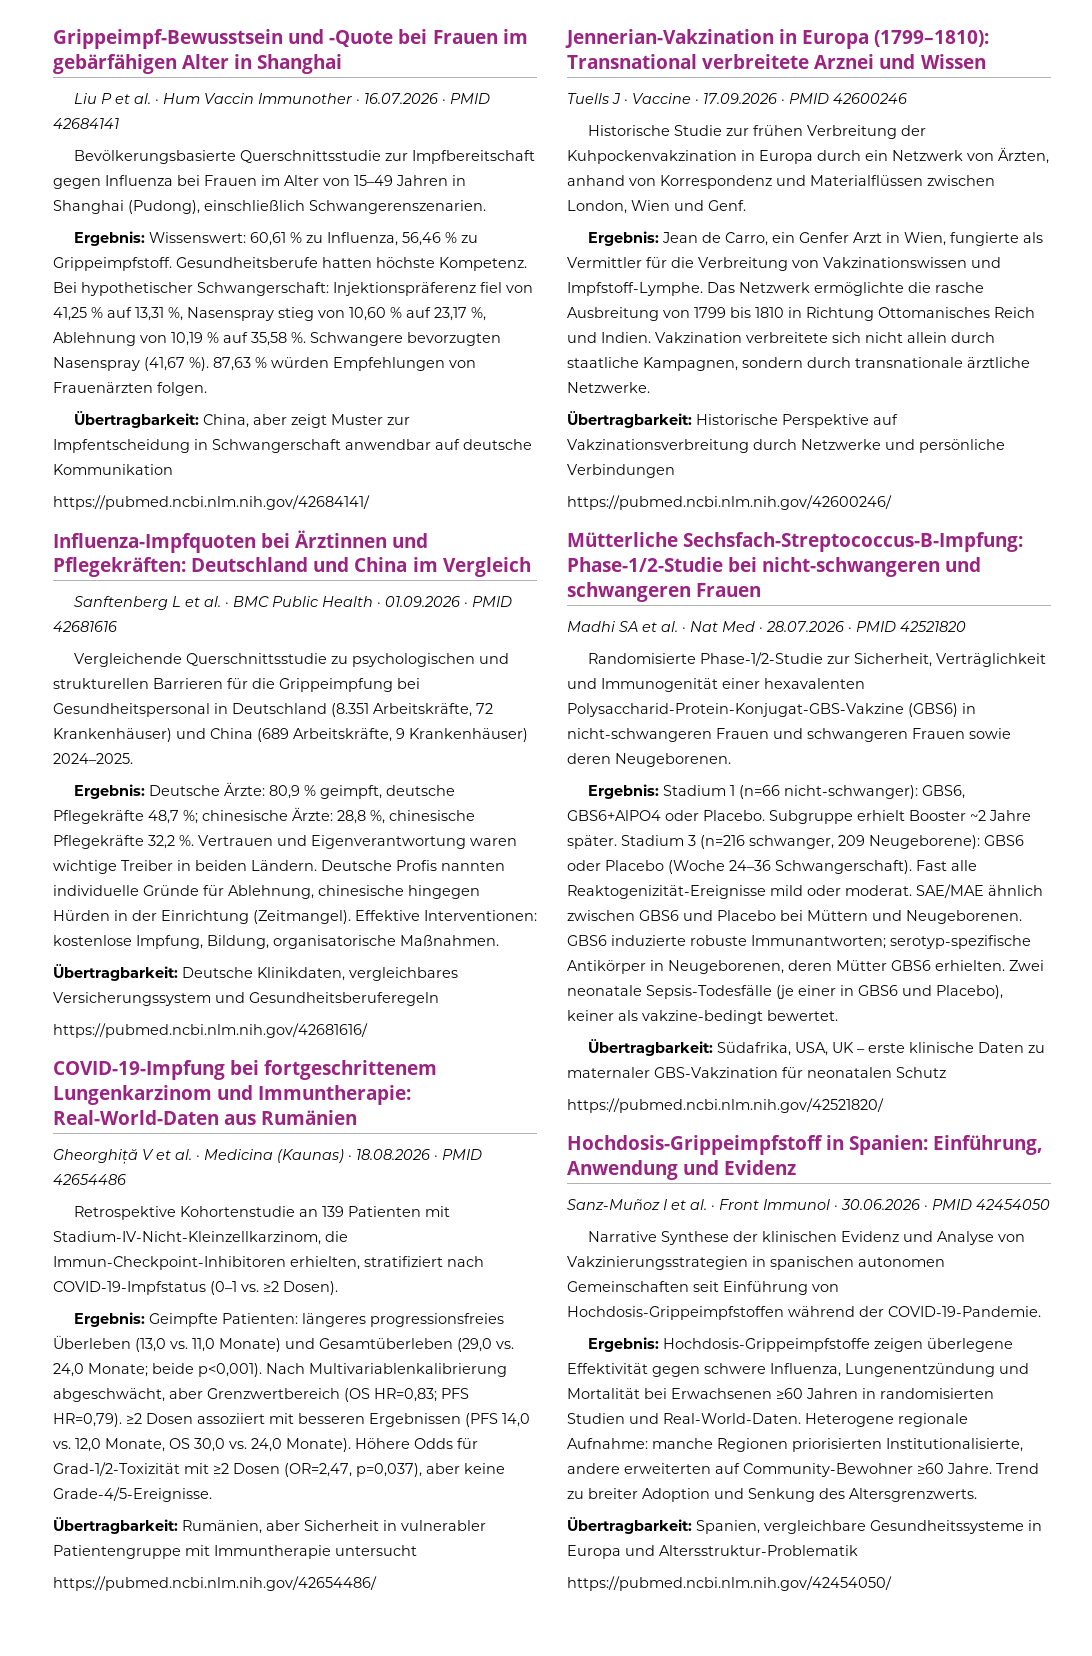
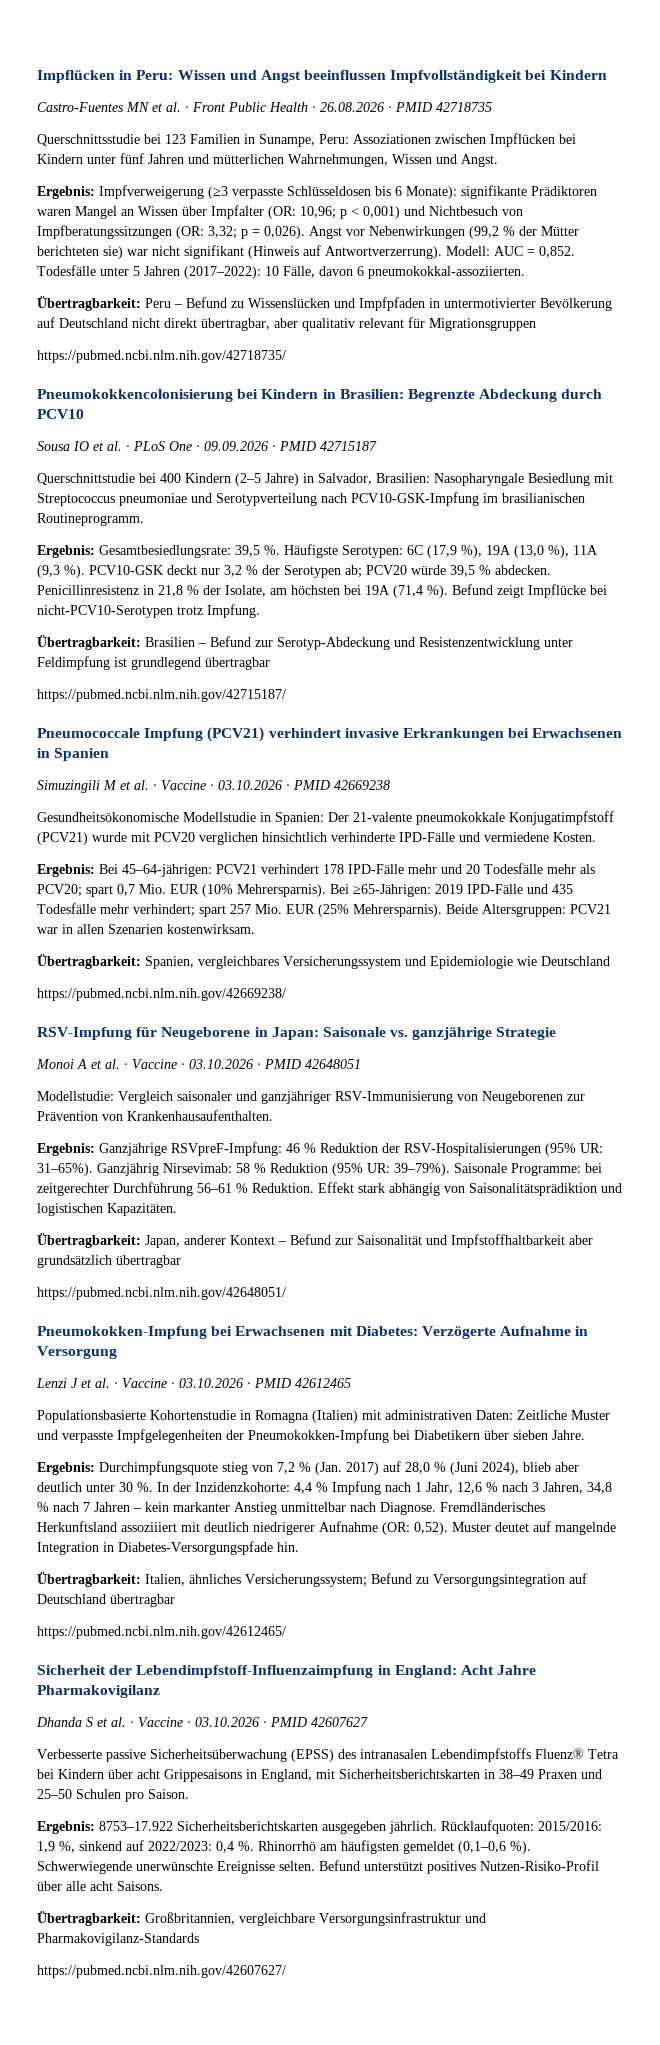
- Grippeimpf-Bewusstsein und -Quote bei Frauen im gebärfähigen Alter in Shanghai
- Liu P et al. · Hum Vaccin Immunother · 16.07.2026 · PMID 42684141
- Bevölkerungsbasierte Querschnittsstudie zur Impfbereitschaft gegen Influenza bei Frauen im Alter von 15–49 Jahren in Shanghai (Pudong), einschließlich Schwangerenszenarien.
- Ergebnis: Wissenswert: 60,61 % zu Influenza, 56,46 % zu Grippeimpfstoff. Gesundheitsberufe hatten höchste Kompetenz. Bei hypothetischer Schwangerschaft: Injektionspräferenz fiel von 41,25 % auf 13,31 %, Nasenspray stieg von 10,60 % auf 23,17 %, Ablehnung von 10,19 % auf 35,58 %. Schwangere bevorzugten Nasenspray (41,67 %). 87,63 % würden Empfehlungen von Frauenärzten folgen.
- Übertragbarkeit: China, aber zeigt Muster zur Impfentscheidung in Schwangerschaft anwendbar auf deutsche Kommunikation
- https://pubmed.ncbi.nlm.nih.gov/42684141/
- Influenza-Impfquoten bei Ärztinnen und Pflegekräften: Deutschland und China im Vergleich
- Sanftenberg L et al. · BMC Public Health · 01.09.2026 · PMID 42681616
- Vergleichende Querschnittsstudie zu psychologischen und strukturellen Barrieren für die Grippeimpfung bei Gesundheitspersonal in Deutschland (8.351 Arbeitskräfte, 72 Krankenhäuser) und China (689 Arbeitskräfte, 9 Krankenhäuser) 2024–2025.
- Ergebnis: Deutsche Ärzte: 80,9 % geimpft, deutsche Pflegekräfte 48,7 %; chinesische Ärzte: 28,8 %, chinesische Pflegekräfte 32,2 %. Vertrauen und Eigenverantwortung waren wichtige Treiber in beiden Ländern. Deutsche Profis nannten individuelle Gründe für Ablehnung, chinesische hingegen Hürden in der Einrichtung (Zeitmangel). Effektive Interventionen: kostenlose Impfung, Bildung, organisatorische Maßnahmen.
- Übertragbarkeit: Deutsche Klinikdaten, vergleichbares Versicherungssystem und Gesundheitsberuferegeln
- https://pubmed.ncbi.nlm.nih.gov/42681616/
- COVID-19-Impfung bei fortgeschrittenem Lungenkarzinom und Immuntherapie: Real-World-Daten aus Rumänien
- Gheorghiță V et al. · Medicina (Kaunas) · 18.08.2026 · PMID 42654486
- Retrospektive Kohortenstudie an 139 Patienten mit Stadium-IV-Nicht-Kleinzellkarzinom, die Immun-Checkpoint-Inhibitoren erhielten, stratifiziert nach COVID-19-Impfstatus (0–1 vs. ≥2 Dosen).
- Ergebnis: Geimpfte Patienten: längeres progressionsfreies Überleben (13,0 vs. 11,0 Monate) und Gesamtüberleben (29,0 vs. 24,0 Monate; beide p<0,001). Nach Multivariablenkalibrierung abgeschwächt, aber Grenzwertbereich (OS HR=0,83; PFS HR=0,79). ≥2 Dosen assoziiert mit besseren Ergebnissen (PFS 14,0 vs. 12,0 Monate, OS 30,0 vs. 24,0 Monate). Höhere Odds für Grad-1/2-Toxizität mit ≥2 Dosen (OR=2,47, p=0,037), aber keine Grade-4/5-Ereignisse.
- Übertragbarkeit: Rumänien, aber Sicherheit in vulnerabler Patientengruppe mit Immuntherapie untersucht
- https://pubmed.ncbi.nlm.nih.gov/42654486/
- Jennerian-Vakzination in Europa (1799–1810): Transnational verbreitete Arznei und Wissen
- Tuells J · Vaccine · 17.09.2026 · PMID 42600246
- Historische Studie zur frühen Verbreitung der Kuhpockenvakzination in Europa durch ein Netzwerk von Ärzten, anhand von Korrespondenz und Materialflüssen zwischen London, Wien und Genf.
- Ergebnis: Jean de Carro, ein Genfer Arzt in Wien, fungierte als Vermittler für die Verbreitung von Vakzinationswissen und Impfstoff-Lymphe. Das Netzwerk ermöglichte die rasche Ausbreitung von 1799 bis 1810 in Richtung Ottomanisches Reich und Indien. Vakzination verbreitete sich nicht allein durch staatliche Kampagnen, sondern durch transnationale ärztliche Netzwerke.
- Übertragbarkeit: Historische Perspektive auf Vakzinationsverbreitung durch Netzwerke und persönliche Verbindungen
- https://pubmed.ncbi.nlm.nih.gov/42600246/
- Mütterliche Sechsfach-Streptococcus-B-Impfung: Phase-1/2-Studie bei nicht-schwangeren und schwangeren Frauen
- Madhi SA et al. · Nat Med · 28.07.2026 · PMID 42521820
- Randomisierte Phase-1/2-Studie zur Sicherheit, Verträglichkeit und Immunogenität einer hexavalenten Polysaccharid-Protein-Konjugat-GBS-Vakzine (GBS6) in nicht-schwangeren Frauen und schwangeren Frauen sowie deren Neugeborenen.
- Ergebnis: Stadium 1 (n=66 nicht-schwanger): GBS6, GBS6+AlPO4 oder Placebo. Subgruppe erhielt Booster ~2 Jahre später. Stadium 3 (n=216 schwanger, 209 Neugeborene): GBS6 oder Placebo (Woche 24–36 Schwangerschaft). Fast alle Reaktogenizität-Ereignisse mild oder moderat. SAE/MAE ähnlich zwischen GBS6 und Placebo bei Müttern und Neugeborenen. GBS6 induzierte robuste Immunantworten; serotyp-spezifische Antikörper in Neugeborenen, deren Mütter GBS6 erhielten. Zwei neonatale Sepsis-Todesfälle (je einer in GBS6 und Placebo), keiner als vakzine-bedingt bewertet.
- Übertragbarkeit: Südafrika, USA, UK – erste klinische Daten zu maternaler GBS-Vakzination für neonatalen Schutz
- https://pubmed.ncbi.nlm.nih.gov/42521820/
- Hochdosis-Grippeimpfstoff in Spanien: Einführung, Anwendung und Evidenz
- Sanz-Muñoz I et al. · Front Immunol · 30.06.2026 · PMID 42454050
- Narrative Synthese der klinischen Evidenz und Analyse von Vakzinierungsstrategien in spanischen autonomen Gemeinschaften seit Einführung von Hochdosis-Grippeimpfstoffen während der COVID-19-Pandemie.
- Ergebnis: Hochdosis-Grippeimpfstoffe zeigen überlegene Effektivität gegen schwere Influenza, Lungenentzündung und Mortalität bei Erwachsenen ≥60 Jahren in randomisierten Studien und Real-World-Daten. Heterogene regionale Aufnahme: manche Regionen priorisierten Institutionalisierte, andere erweiterten auf Community-Bewohner ≥60 Jahre. Trend zu breiter Adoption und Senkung des Altersgrenzwerts.
- Übertragbarkeit: Spanien, vergleichbare Gesundheitssysteme in Europa und Altersstruktur-Problematik
- https://pubmed.ncbi.nlm.nih.gov/42454050/
+ Impflücken in Peru: Wissen und Angst beeinflussen Impfvollständigkeit bei Kindern
+ Castro-Fuentes MN et al. · Front Public Health · 26.08.2026 · PMID 42718735
+ Querschnittsstudie bei 123 Familien in Sunampe, Peru: Assoziationen zwischen Impflücken bei Kindern unter fünf Jahren und mütterlichen Wahrnehmungen, Wissen und Angst.
+ Ergebnis: Impfverweigerung (≥3 verpasste Schlüsseldosen bis 6 Monate): signifikante Prädiktoren waren Mangel an Wissen über Impfalter (OR: 10,96; p < 0,001) und Nichtbesuch von Impfberatungssitzungen (OR: 3,32; p = 0,026). Angst vor Nebenwirkungen (99,2 % der Mütter berichteten sie) war nicht signifikant (Hinweis auf Antwortverzerrung). Modell: AUC = 0,852. Todesfälle unter 5 Jahren (2017–2022): 10 Fälle, davon 6 pneumokokkal-assoziierten.
+ Übertragbarkeit: Peru – Befund zu Wissenslücken und Impfpfaden in untermotivierter Bevölkerung auf Deutschland nicht direkt übertragbar, aber qualitativ relevant für Migrationsgruppen
+ https://pubmed.ncbi.nlm.nih.gov/42718735/
+ Pneumokokkencolonisierung bei Kindern in Brasilien: Begrenzte Abdeckung durch PCV10
+ Sousa IO et al. · PLoS One · 09.09.2026 · PMID 42715187
+ Querschnittstudie bei 400 Kindern (2–5 Jahre) in Salvador, Brasilien: Nasopharyngale Besiedlung mit Streptococcus pneumoniae und Serotypverteilung nach PCV10-GSK-Impfung im brasilianischen Routineprogramm.
+ Ergebnis: Gesamtbesiedlungsrate: 39,5 %. Häufigste Serotypen: 6C (17,9 %), 19A (13,0 %), 11A (9,3 %). PCV10-GSK deckt nur 3,2 % der Serotypen ab; PCV20 würde 39,5 % abdecken. Penicillinresistenz in 21,8 % der Isolate, am höchsten bei 19A (71,4 %). Befund zeigt Impflücke bei nicht-PCV10-Serotypen trotz Impfung.
+ Übertragbarkeit: Brasilien – Befund zur Serotyp-Abdeckung und Resistenzentwicklung unter Feldimpfung ist grundlegend übertragbar
+ https://pubmed.ncbi.nlm.nih.gov/42715187/
+ Pneumococcale Impfung (PCV21) verhindert invasive Erkrankungen bei Erwachsenen in Spanien
+ Simuzingili M et al. · Vaccine · 03.10.2026 · PMID 42669238
+ Gesundheitsökonomische Modellstudie in Spanien: Der 21-valente pneumokokkale Konjugatimpfstoff (PCV21) wurde mit PCV20 verglichen hinsichtlich verhinderte IPD-Fälle und vermiedene Kosten.
+ Ergebnis: Bei 45–64-jährigen: PCV21 verhindert 178 IPD-Fälle mehr und 20 Todesfälle mehr als PCV20; spart 0,7 Mio. EUR (10% Mehrersparnis). Bei ≥65-Jährigen: 2019 IPD-Fälle und 435 Todesfälle mehr verhindert; spart 257 Mio. EUR (25% Mehrersparnis). Beide Altersgruppen: PCV21 war in allen Szenarien kostenwirksam.
+ Übertragbarkeit: Spanien, vergleichbares Versicherungssystem und Epidemiologie wie Deutschland
+ https://pubmed.ncbi.nlm.nih.gov/42669238/
+ RSV-Impfung für Neugeborene in Japan: Saisonale vs. ganzjährige Strategie
+ Monoi A et al. · Vaccine · 03.10.2026 · PMID 42648051
+ Modellstudie: Vergleich saisonaler und ganzjähriger RSV-Immunisierung von Neugeborenen zur Prävention von Krankenhausaufenthalten.
+ Ergebnis: Ganzjährige RSVpreF-Impfung: 46 % Reduktion der RSV-Hospitalisierungen (95% UR: 31–65%). Ganzjährig Nirsevimab: 58 % Reduktion (95% UR: 39–79%). Saisonale Programme: bei zeitgerechter Durchführung 56–61 % Reduktion. Effekt stark abhängig von Saisonalitätsprädiktion und logistischen Kapazitäten.
+ Übertragbarkeit: Japan, anderer Kontext – Befund zur Saisonalität und Impfstoffhaltbarkeit aber grundsätzlich übertragbar
+ https://pubmed.ncbi.nlm.nih.gov/42648051/
+ Pneumokokken-Impfung bei Erwachsenen mit Diabetes: Verzögerte Aufnahme in Versorgung
+ Lenzi J et al. · Vaccine · 03.10.2026 · PMID 42612465
+ Populationsbasierte Kohortenstudie in Romagna (Italien) mit administrativen Daten: Zeitliche Muster und verpasste Impfgelegenheiten der Pneumokokken-Impfung bei Diabetikern über sieben Jahre.
+ Ergebnis: Durchimpfungsquote stieg von 7,2 % (Jan. 2017) auf 28,0 % (Juni 2024), blieb aber deutlich unter 30 %. In der Inzidenzkohorte: 4,4 % Impfung nach 1 Jahr, 12,6 % nach 3 Jahren, 34,8 % nach 7 Jahren – kein markanter Anstieg unmittelbar nach Diagnose. Fremdländerisches Herkunftsland assoziiiert mit deutlich niedrigerer Aufnahme (OR: 0,52). Muster deutet auf mangelnde Integration in Diabetes-Versorgungspfade hin.
+ Übertragbarkeit: Italien, ähnliches Versicherungssystem; Befund zu Versorgungsintegration auf Deutschland übertragbar
+ https://pubmed.ncbi.nlm.nih.gov/42612465/
+ Sicherheit der Lebendimpfstoff-Influenzaimpfung in England: Acht Jahre Pharmakovigilanz
+ Dhanda S et al. · Vaccine · 03.10.2026 · PMID 42607627
+ Verbesserte passive Sicherheitsüberwachung (EPSS) des intranasalen Lebendimpfstoffs Fluenz® Tetra bei Kindern über acht Grippesaisons in England, mit Sicherheitsberichtskarten in 38–49 Praxen und 25–50 Schulen pro Saison.
+ Ergebnis: 8753–17.922 Sicherheitsberichtskarten ausgegeben jährlich. Rücklaufquoten: 2015/2016: 1,9 %, sinkend auf 2022/2023: 0,4 %. Rhinorrhö am häufigsten gemeldet (0,1–0,6 %). Schwerwiegende unerwünschte Ereignisse selten. Befund unterstützt positives Nutzen-Risiko-Profil über alle acht Saisons.
+ Übertragbarkeit: Großbritannien, vergleichbare Versorgungsinfrastruktur und Pharmakovigilanz-Standards
+ https://pubmed.ncbi.nlm.nih.gov/42607627/

